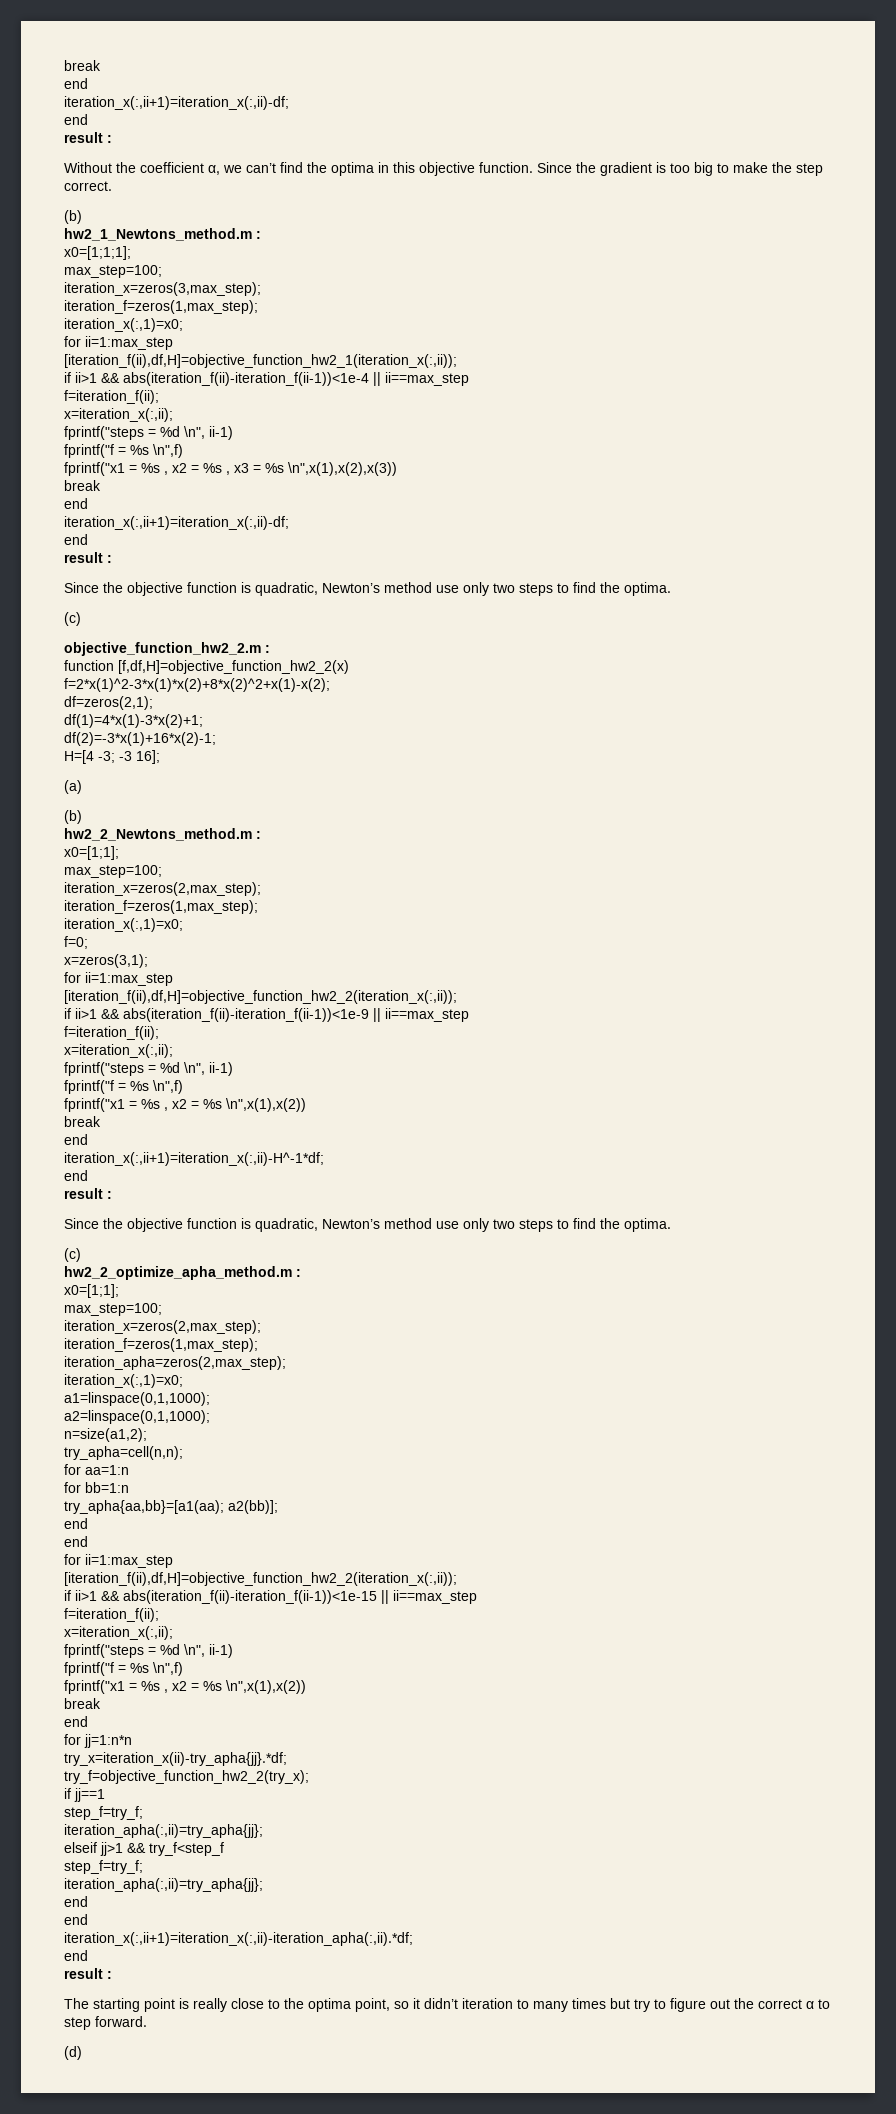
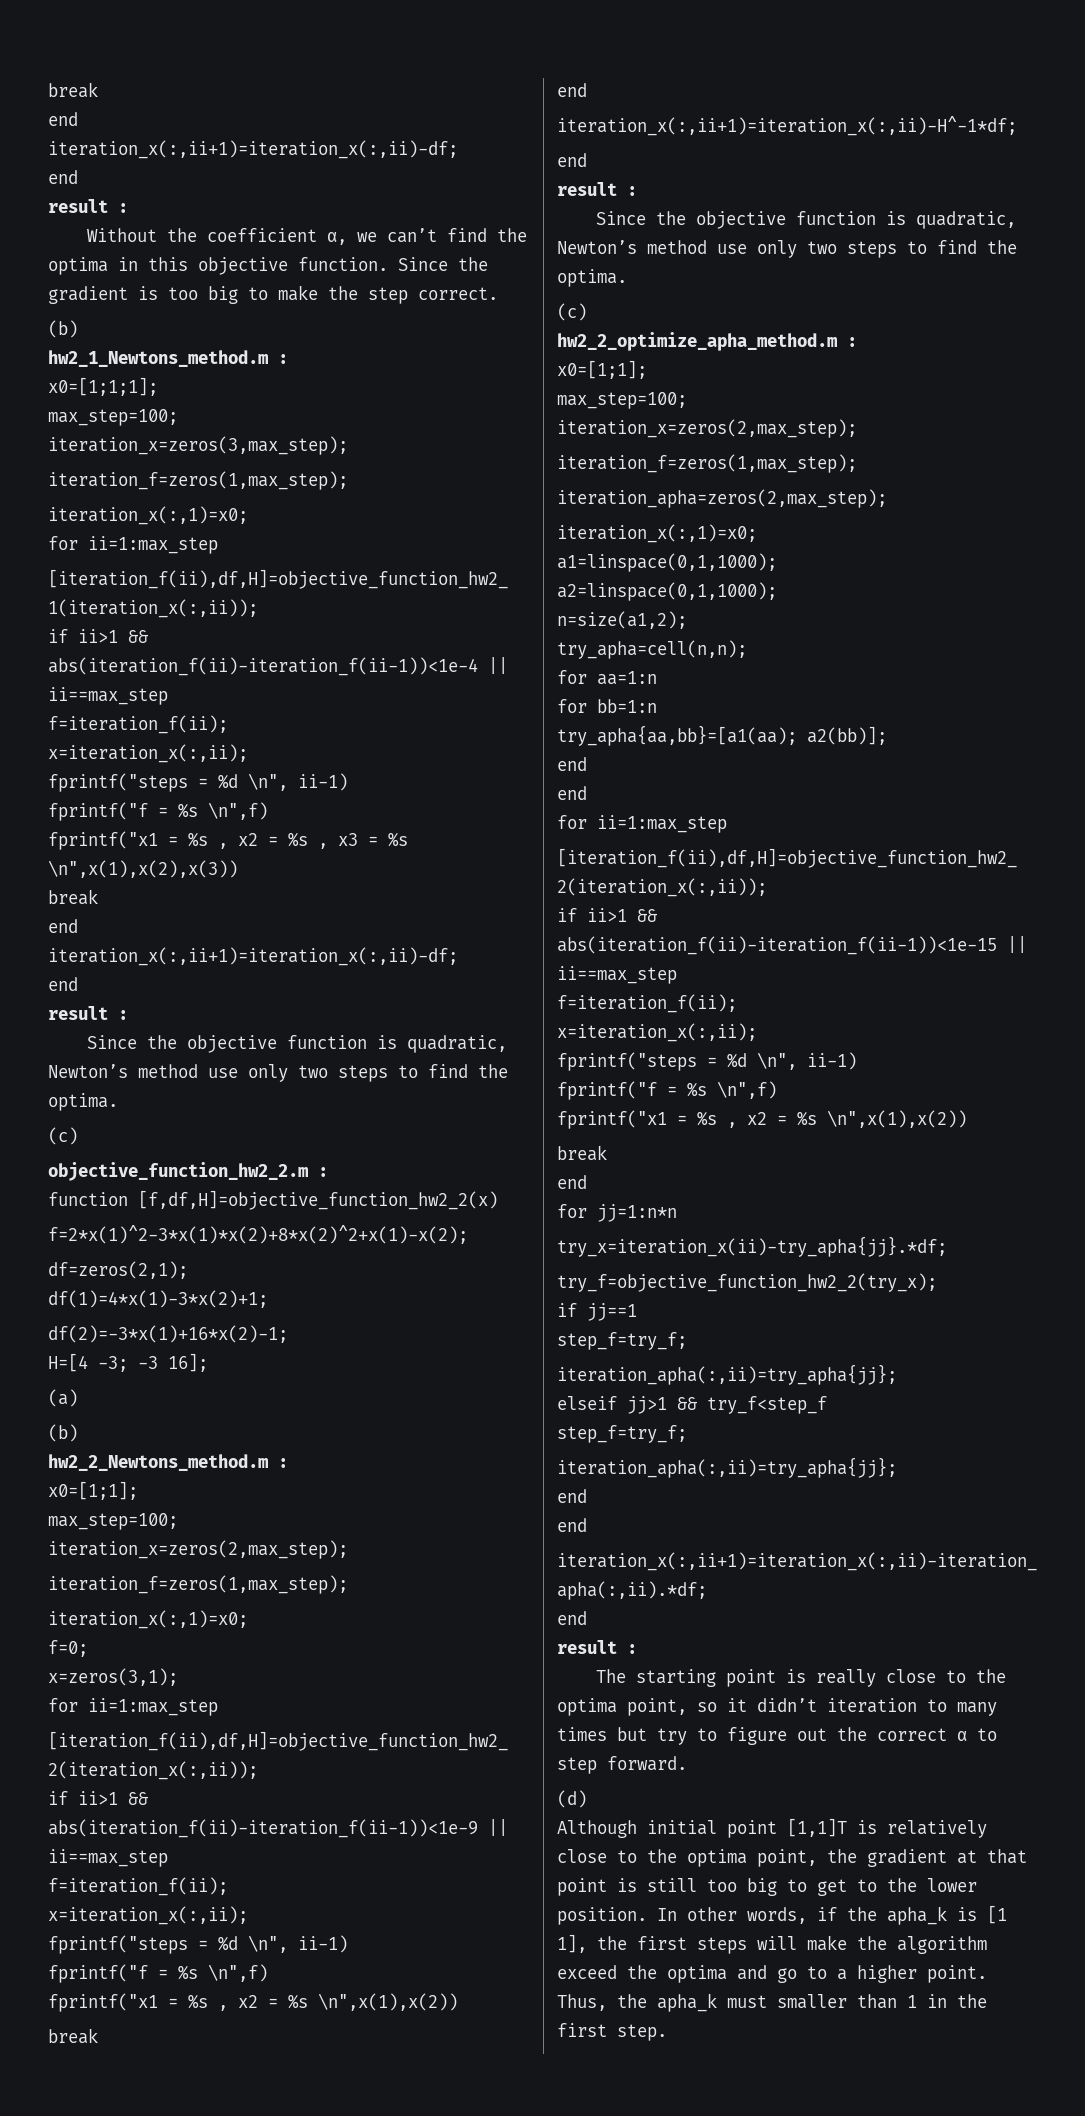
+ Although initial point [1,1]T is relatively close to the optima point, the gradient at that point is still too big to get to the lower position. In other words, if the apha_k is [1 1], the first steps will make the algorithm exceed the optima and go to a higher point. Thus, the apha_k must smaller than 1 in the first step.

